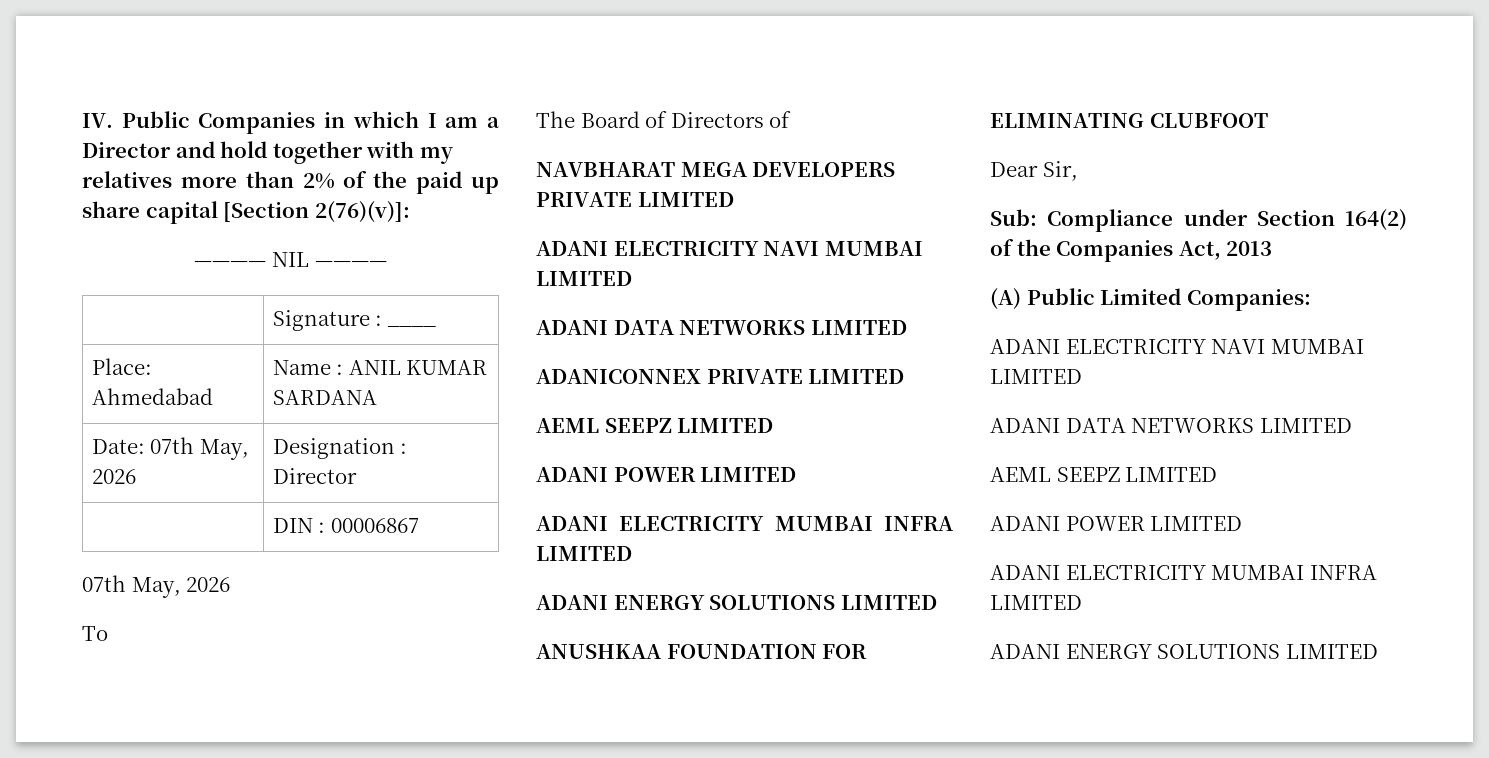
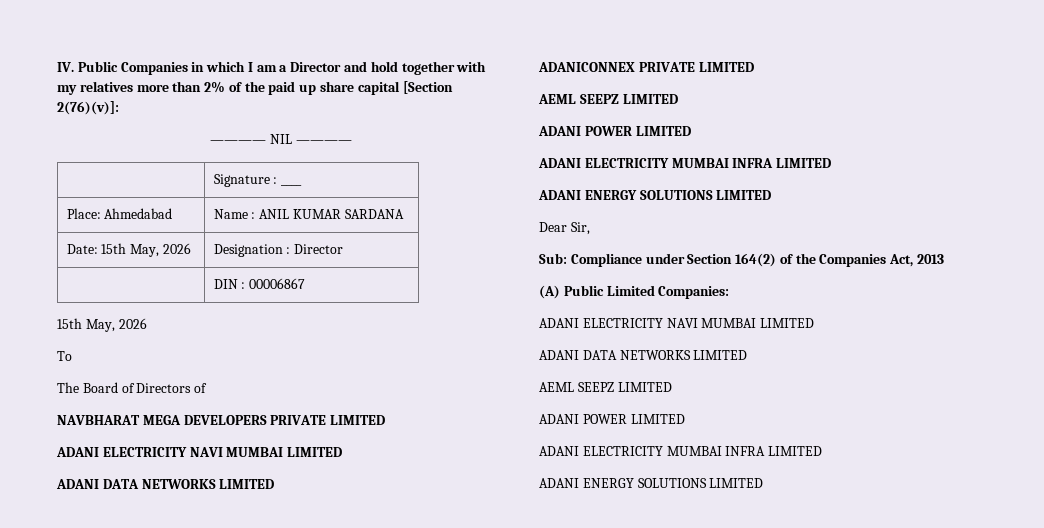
- Date: 07th May, 2026 | Designation : Director
+ Date: 15th May, 2026 | Designation : Director
  | DIN : 00006867
- 07th May, 2026
+ 15th May, 2026
- ANUSHKAA FOUNDATION FOR ELIMINATING CLUBFOOT

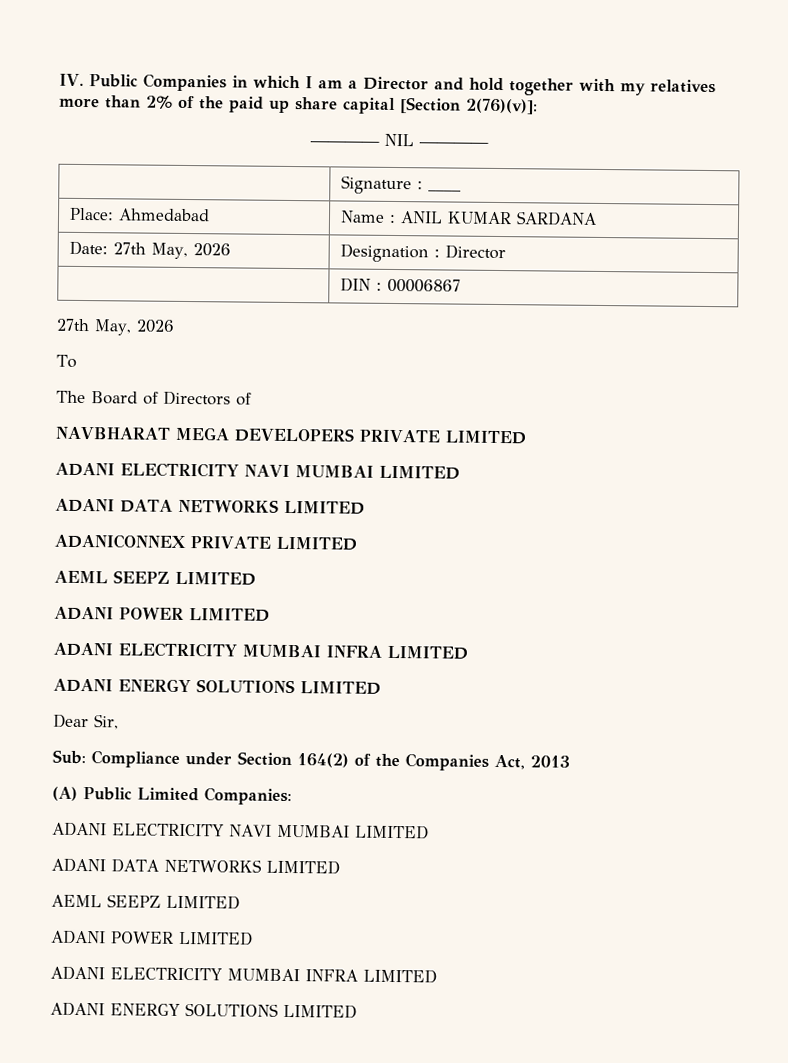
- Date: 15th May, 2026 | Designation : Director
+ Date: 27th May, 2026 | Designation : Director
  | DIN : 00006867
- 15th May, 2026
+ 27th May, 2026

